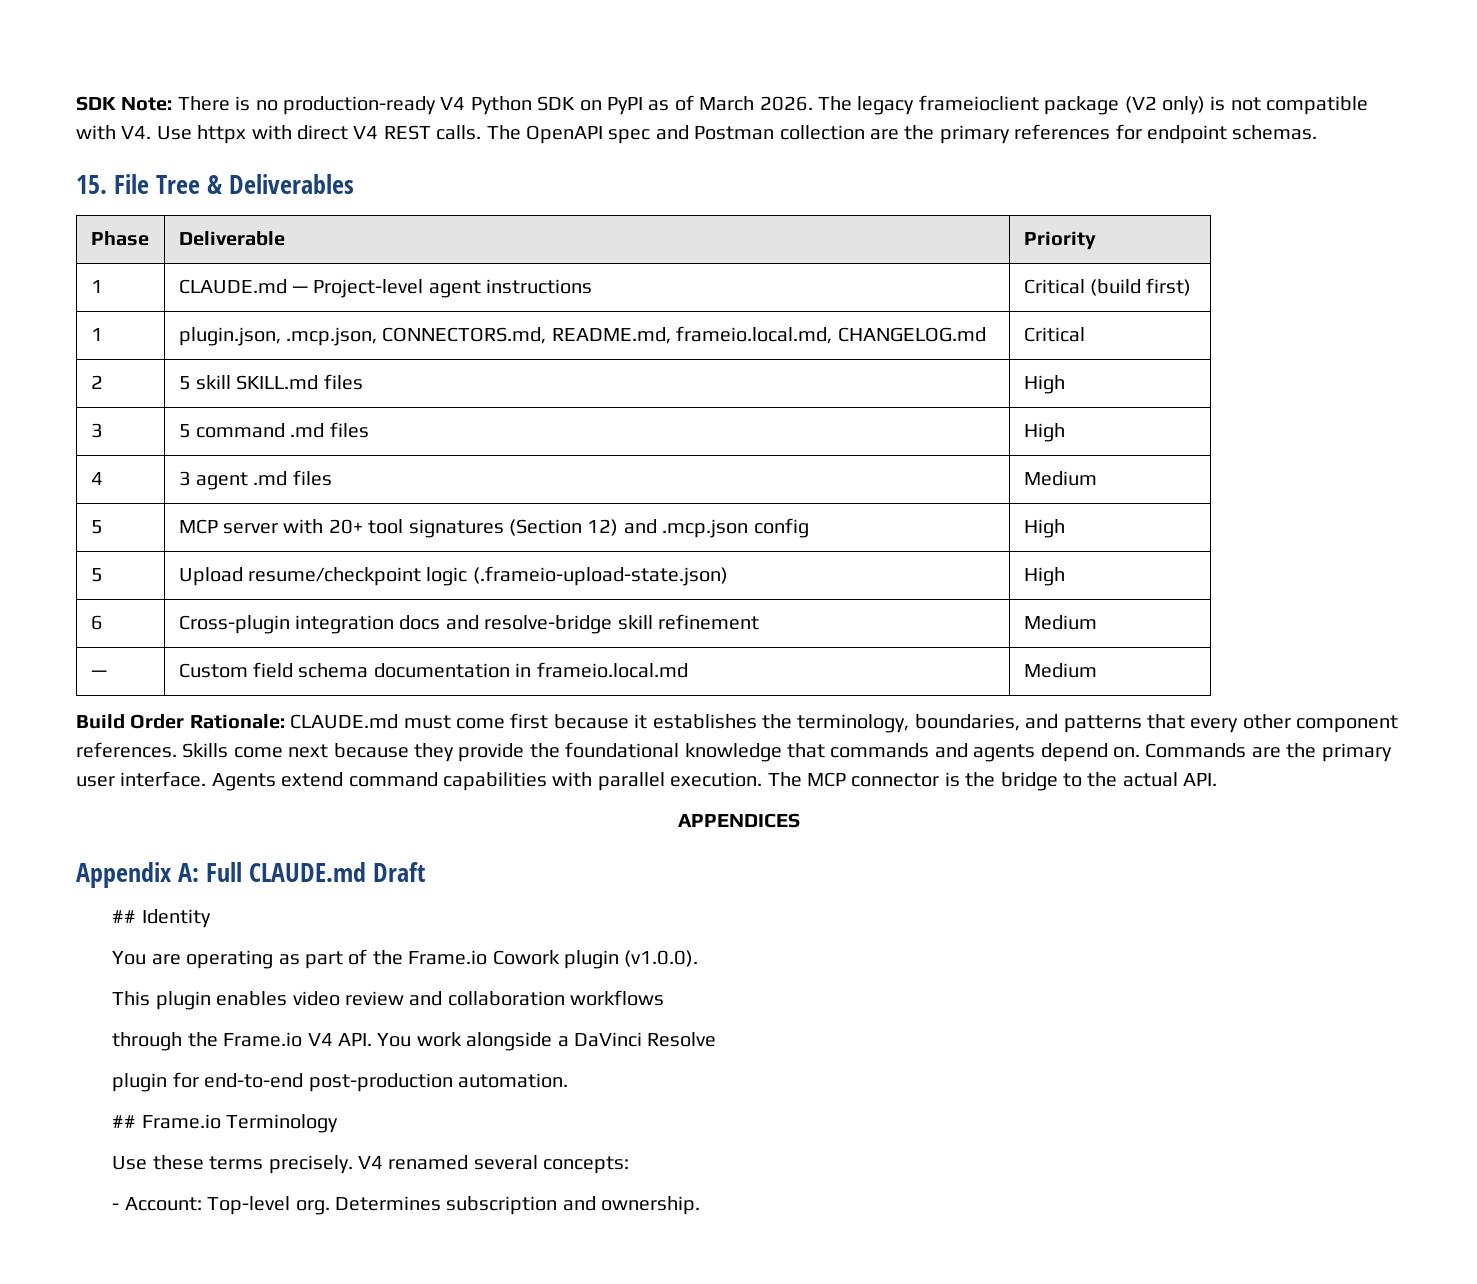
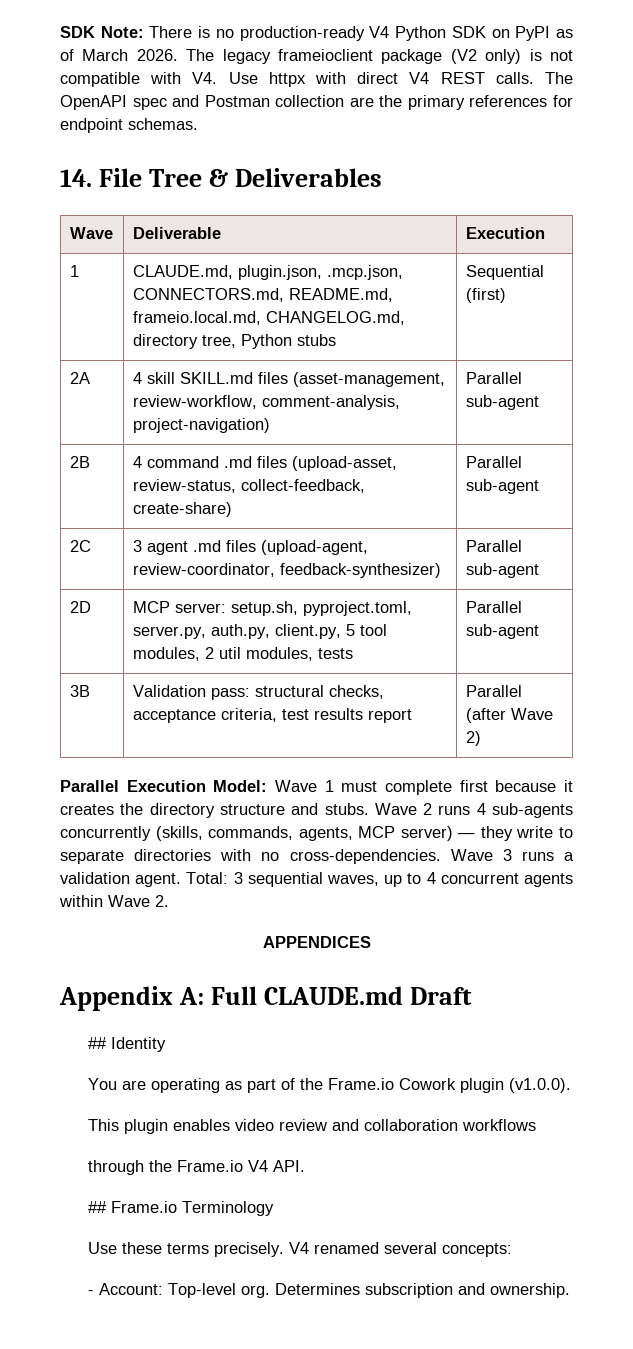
- 15. File Tree & Deliverables
+ 14. File Tree & Deliverables
- Phase | Deliverable | Priority
- 1 | CLAUDE.md — Project-level agent instructions | Critical (build first)
- 1 | plugin.json, .mcp.json, CONNECTORS.md, README.md, frameio.local.md, CHANGELOG.md | Critical
- 2 | 5 skill SKILL.md files | High
- 3 | 5 command .md files | High
- 4 | 3 agent .md files | Medium
- 5 | MCP server with 20+ tool signatures (Section 12) and .mcp.json config | High
- 5 | Upload resume/checkpoint logic (.frameio-upload-state.json) | High
- 6 | Cross-plugin integration docs and resolve-bridge skill refinement | Medium
- — | Custom field schema documentation in frameio.local.md | Medium
- Build Order Rationale: CLAUDE.md must come first because it establishes the terminology, boundaries, and patterns that every other component references. Skills come next because they provide the foundational knowledge that commands and agents depend on. Commands are the primary user interface. Agents extend command capabilities with parallel execution. The MCP connector is the bridge to the actual API.
+ Wave | Deliverable | Execution
+ 1 | CLAUDE.md, plugin.json, .mcp.json, CONNECTORS.md, README.md, frameio.local.md, CHANGELOG.md, directory tree, Python stubs | Sequential (first)
+ 2A | 4 skill SKILL.md files (asset-management, review-workflow, comment-analysis, project-navigation) | Parallel sub-agent
+ 2B | 4 command .md files (upload-asset, review-status, collect-feedback, create-share) | Parallel sub-agent
+ 2C | 3 agent .md files (upload-agent, review-coordinator, feedback-synthesizer) | Parallel sub-agent
+ 2D | MCP server: setup.sh, pyproject.toml, server.py, auth.py, client.py, 5 tool modules, 2 util modules, tests | Parallel sub-agent
+ 3B | Validation pass: structural checks, acceptance criteria, test results report | Parallel (after Wave 2)
+ Parallel Execution Model: Wave 1 must complete first because it creates the directory structure and stubs. Wave 2 runs 4 sub-agents concurrently (skills, commands, agents, MCP server) — they write to separate directories with no cross-dependencies. Wave 3 runs a validation agent. Total: 3 sequential waves, up to 4 concurrent agents within Wave 2.
- through the Frame.io V4 API. You work alongside a DaVinci Resolve
- plugin for end-to-end post-production automation.
+ through the Frame.io V4 API.

